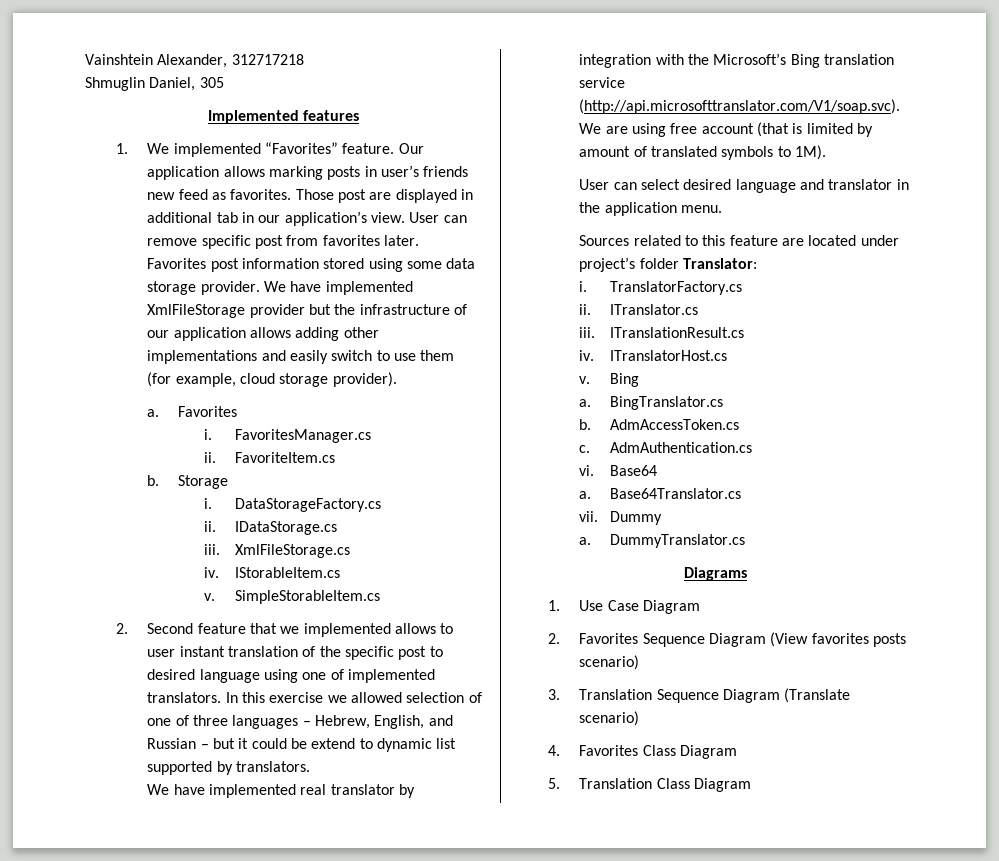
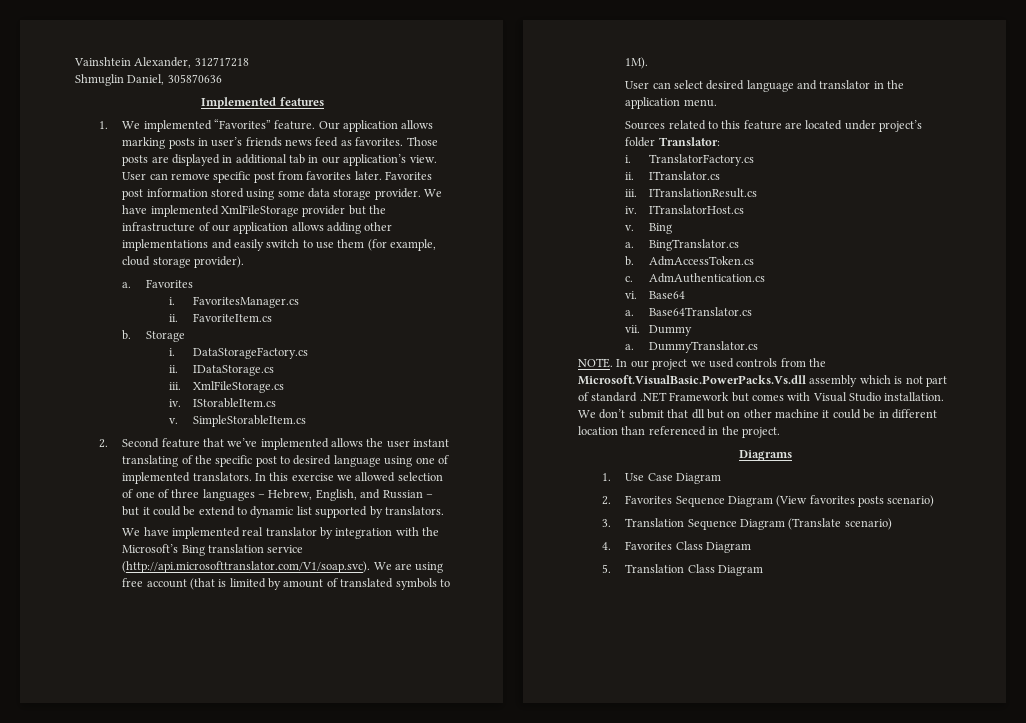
- Shmuglin Daniel, 305
+ Shmuglin Daniel, 305870636
- Our application allows marking posts in user’s friends new feed as favorites.
+ Our application allows marking posts in user’s friends news feed as favorites.
- Those post are displayed in additional tab in our application’s view.
+ Those posts are displayed in additional tab in our application’s view.
- 2. Second feature that we implemented allows to user instant translation of the specific post to desired language using one of implemented translators.
+ 2. Second feature that we’ve implemented allows the user instant translating of the specific post to desired language using one of implemented translators.
+ NOTE. In our project we used controls from the Microsoft.VisualBasic.PowerPacks.Vs.dll assembly which is not part of standard .NET Framework but comes with Visual Studio installation. We don’t submit that dll but on other machine it could be in different location than referenced in the project.

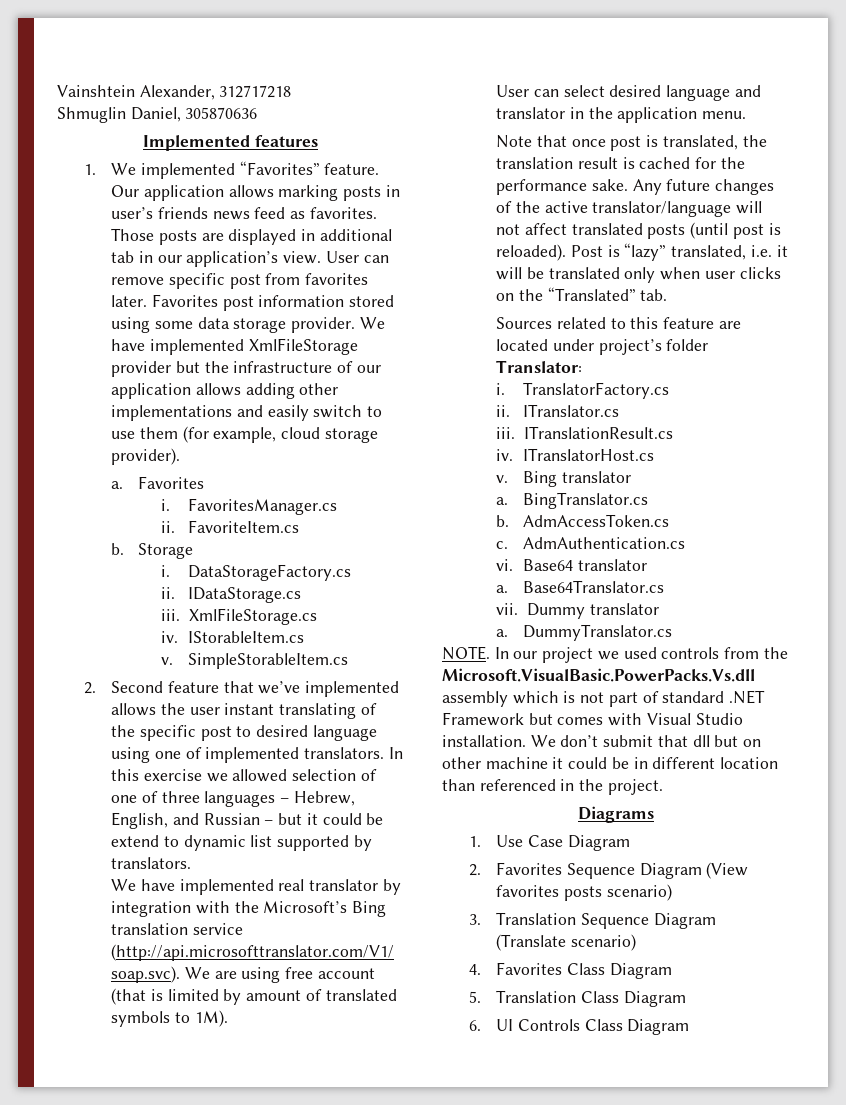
+ Note that once post is translated, the translation result is cached for the performance sake. Any future changes of the active translator/language will not affect translated posts (until post is reloaded). Post is “lazy” translated, i.e. it will be translated only when user clicks on the “Translated” tab.
- v. Bing
+ v. Bing translator
- Base64
+ Base64 translator
- Dummy
+ Dummy translator
+ 6. UI Controls Class Diagram

